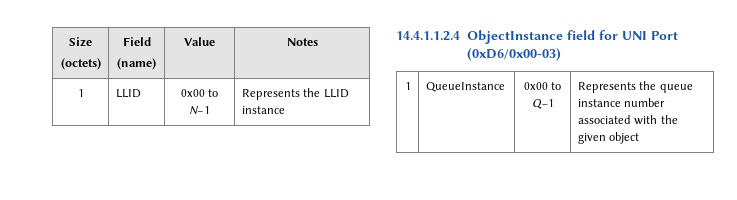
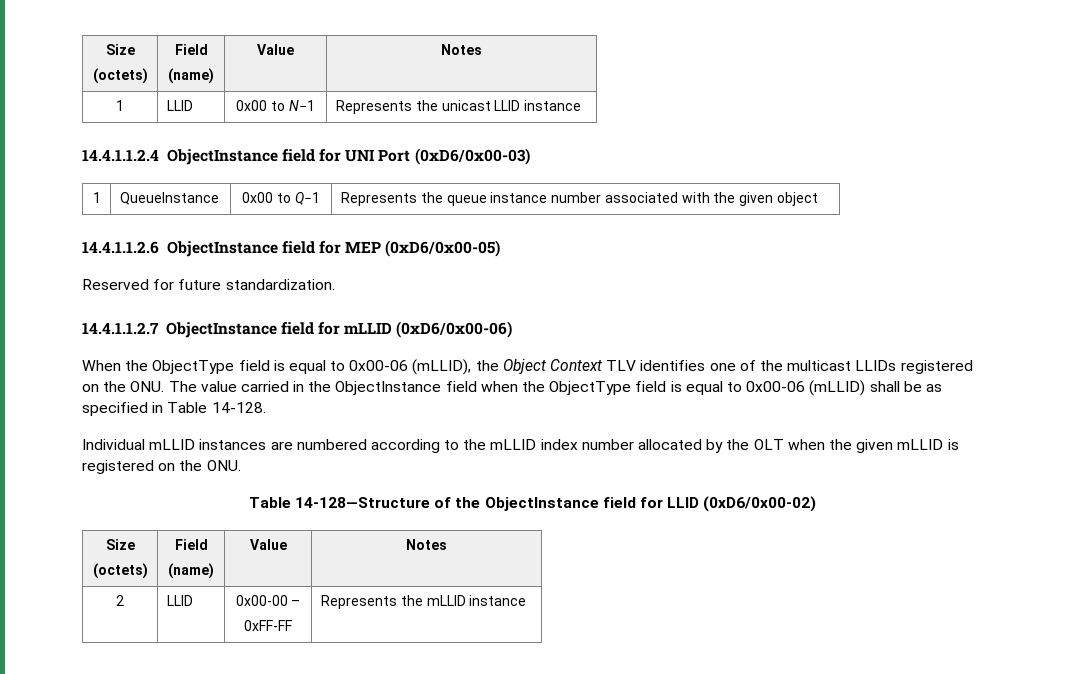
- 1 | LLID | 0x00 to N−1 | Represents the LLID instance
+ 1 | LLID | 0x00 to N−1 | Represents the unicast LLID instance
+ 14.4.1.1.2.6 ObjectInstance field for MEP (0xD6/0x00-05)
+ Reserved for future standardization.
+ 14.4.1.1.2.7 ObjectInstance field for mLLID (0xD6/0x00-06)
+ When the ObjectType field is equal to 0x00-06 (mLLID), the Object Context TLV identifies one of the multicast LLIDs registered on the ONU. The value carried in the ObjectInstance field when the ObjectType field is equal to 0x00-06 (mLLID) shall be as specified in Table 14-128.
+ Individual mLLID instances are numbered according to the mLLID index number allocated by the OLT when the given mLLID is registered on the ONU.
+ Table 14-128—Structure of the ObjectInstance field for LLID (0xD6/0x00-02)
+ Size
+ (octets) | Field
+ (name) | Value | Notes
+ 2 | LLID | 0x00-00 –
+ 0xFF-FF | Represents the mLLID instance

